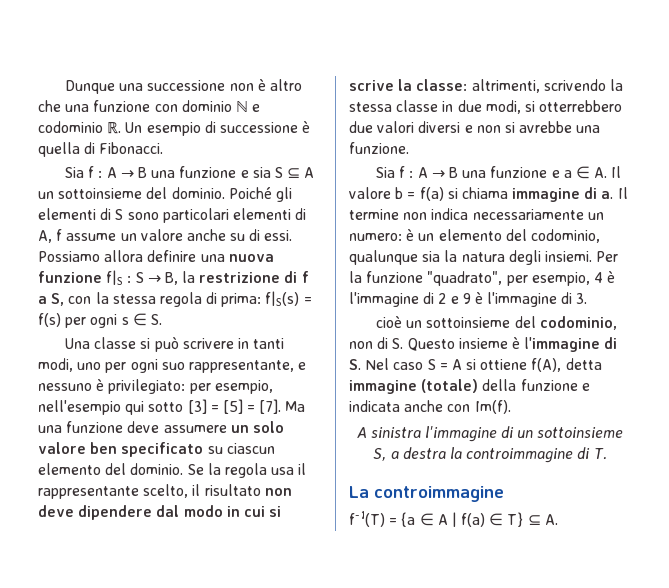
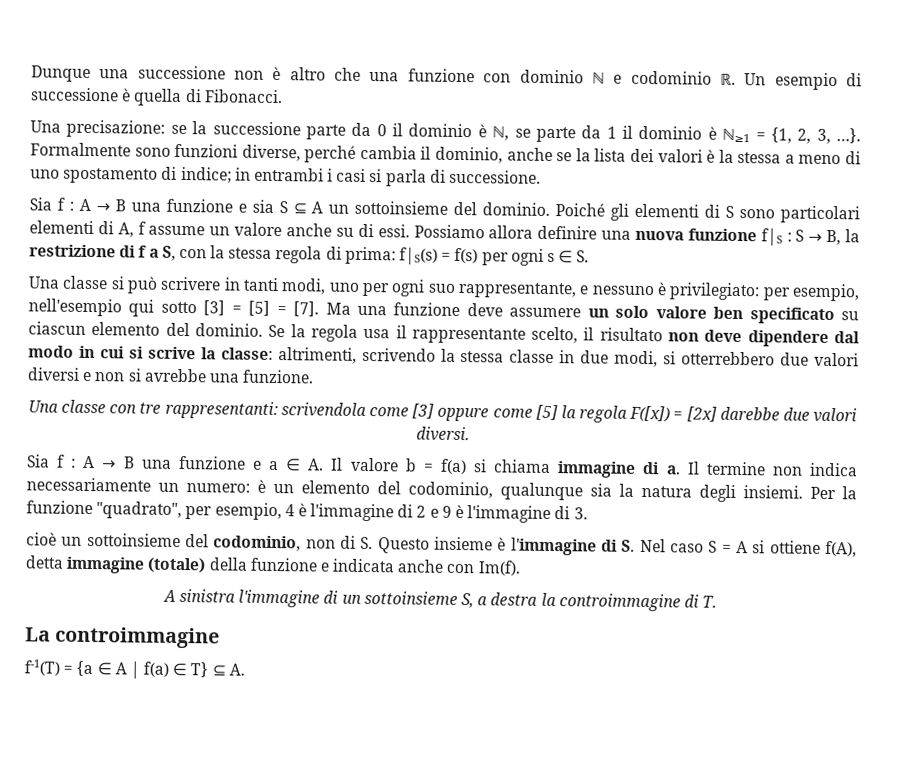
+ Una precisazione: se la successione parte da 0 il dominio è ℕ, se parte da 1 il dominio è ℕ≥1 = {1, 2, 3, …}. Formalmente sono funzioni diverse, perché cambia il dominio, anche se la lista dei valori è la stessa a meno di uno spostamento di indice; in entrambi i casi si parla di successione.
+ Una classe con tre rappresentanti: scrivendola come [3] oppure come [5] la regola F([x]) = [2x] darebbe due valori diversi.

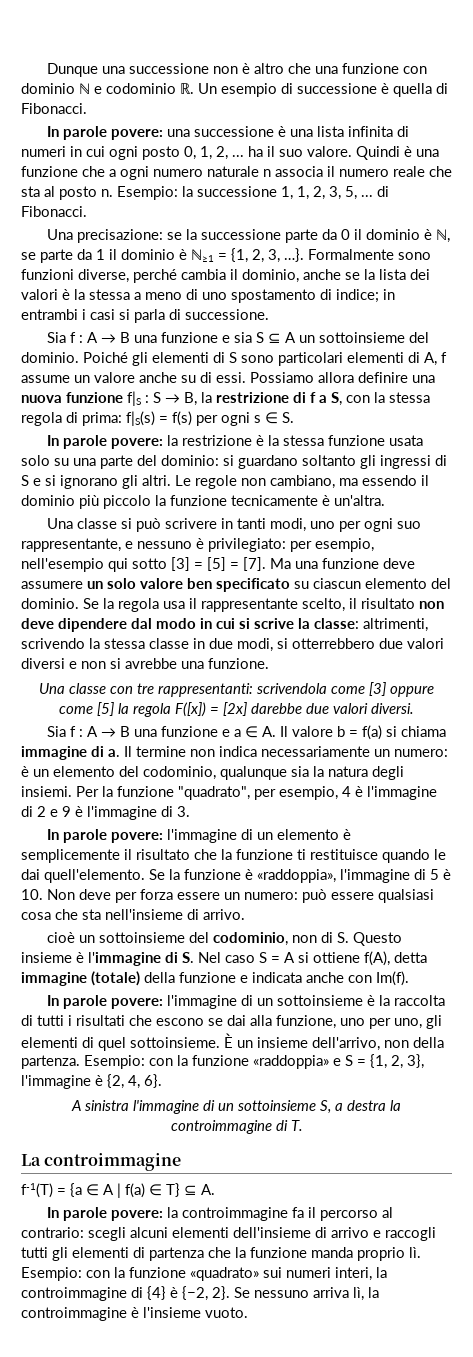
+ In parole povere: una successione è una lista infinita di numeri in cui ogni posto 0, 1, 2, ... ha il suo valore. Quindi è una funzione che a ogni numero naturale n associa il numero reale che sta al posto n. Esempio: la successione 1, 1, 2, 3, 5, ... di Fibonacci.
+ In parole povere: la restrizione è la stessa funzione usata solo su una parte del dominio: si guardano soltanto gli ingressi di S e si ignorano gli altri. Le regole non cambiano, ma essendo il dominio più piccolo la funzione tecnicamente è un'altra.
+ In parole povere: l'immagine di un elemento è semplicemente il risultato che la funzione ti restituisce quando le dai quell'elemento. Se la funzione è «raddoppia», l'immagine di 5 è 10. Non deve per forza essere un numero: può essere qualsiasi cosa che sta nell'insieme di arrivo.
+ In parole povere: l'immagine di un sottoinsieme è la raccolta di tutti i risultati che escono se dai alla funzione, uno per uno, gli elementi di quel sottoinsieme. È un insieme dell'arrivo, non della partenza. Esempio: con la funzione «raddoppia» e S = {1, 2, 3}, l'immagine è {2, 4, 6}.
+ In parole povere: la controimmagine fa il percorso al contrario: scegli alcuni elementi dell'insieme di arrivo e raccogli tutti gli elementi di partenza che la funzione manda proprio lì. Esempio: con la funzione «quadrato» sui numeri interi, la controimmagine di {4} è {−2, 2}. Se nessuno arriva lì, la controimmagine è l'insieme vuoto.

